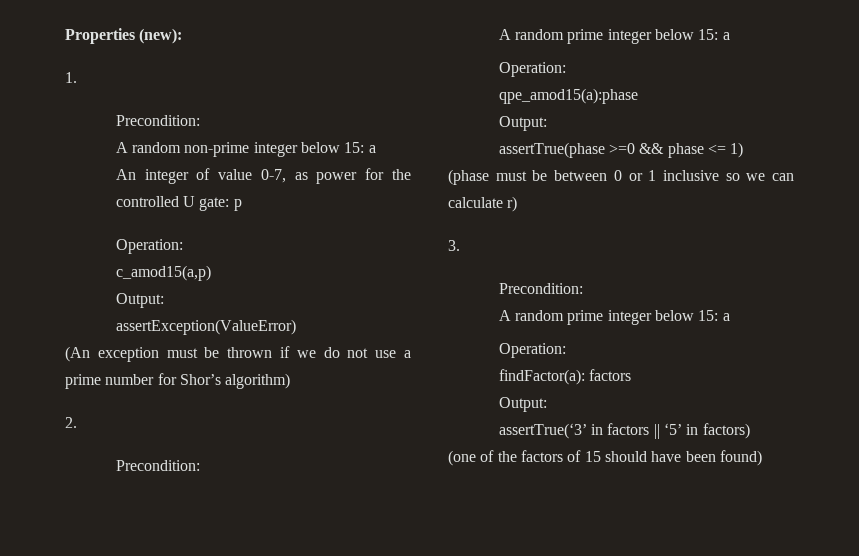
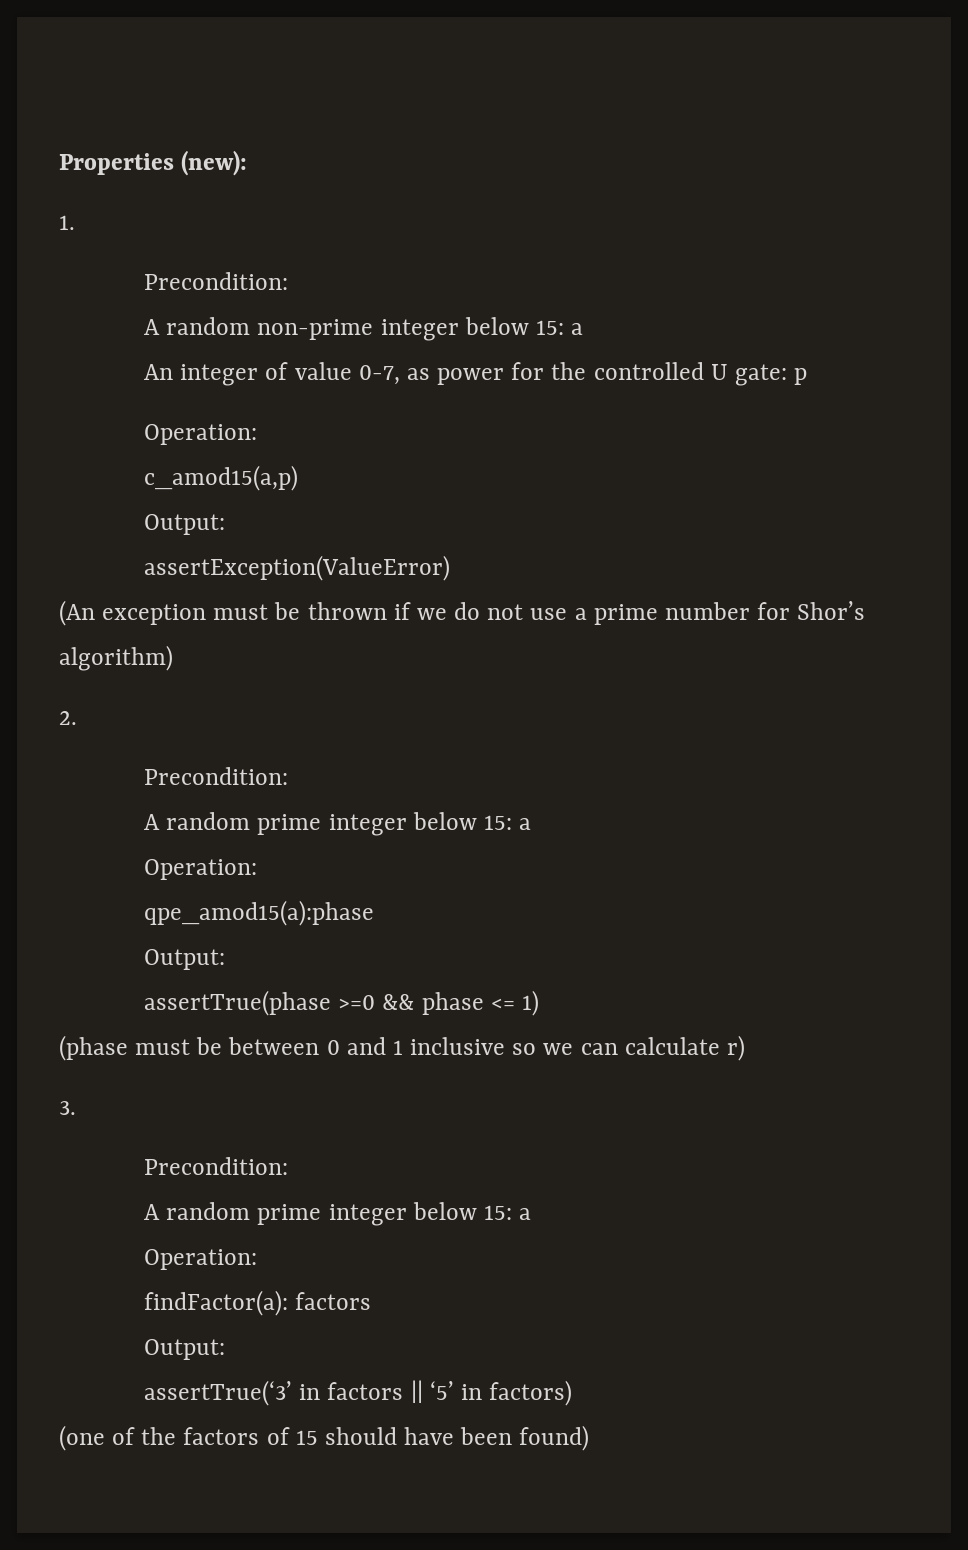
- (phase must be between 0 or 1 inclusive so we can calculate r)
+ (phase must be between 0 and 1 inclusive so we can calculate r)

